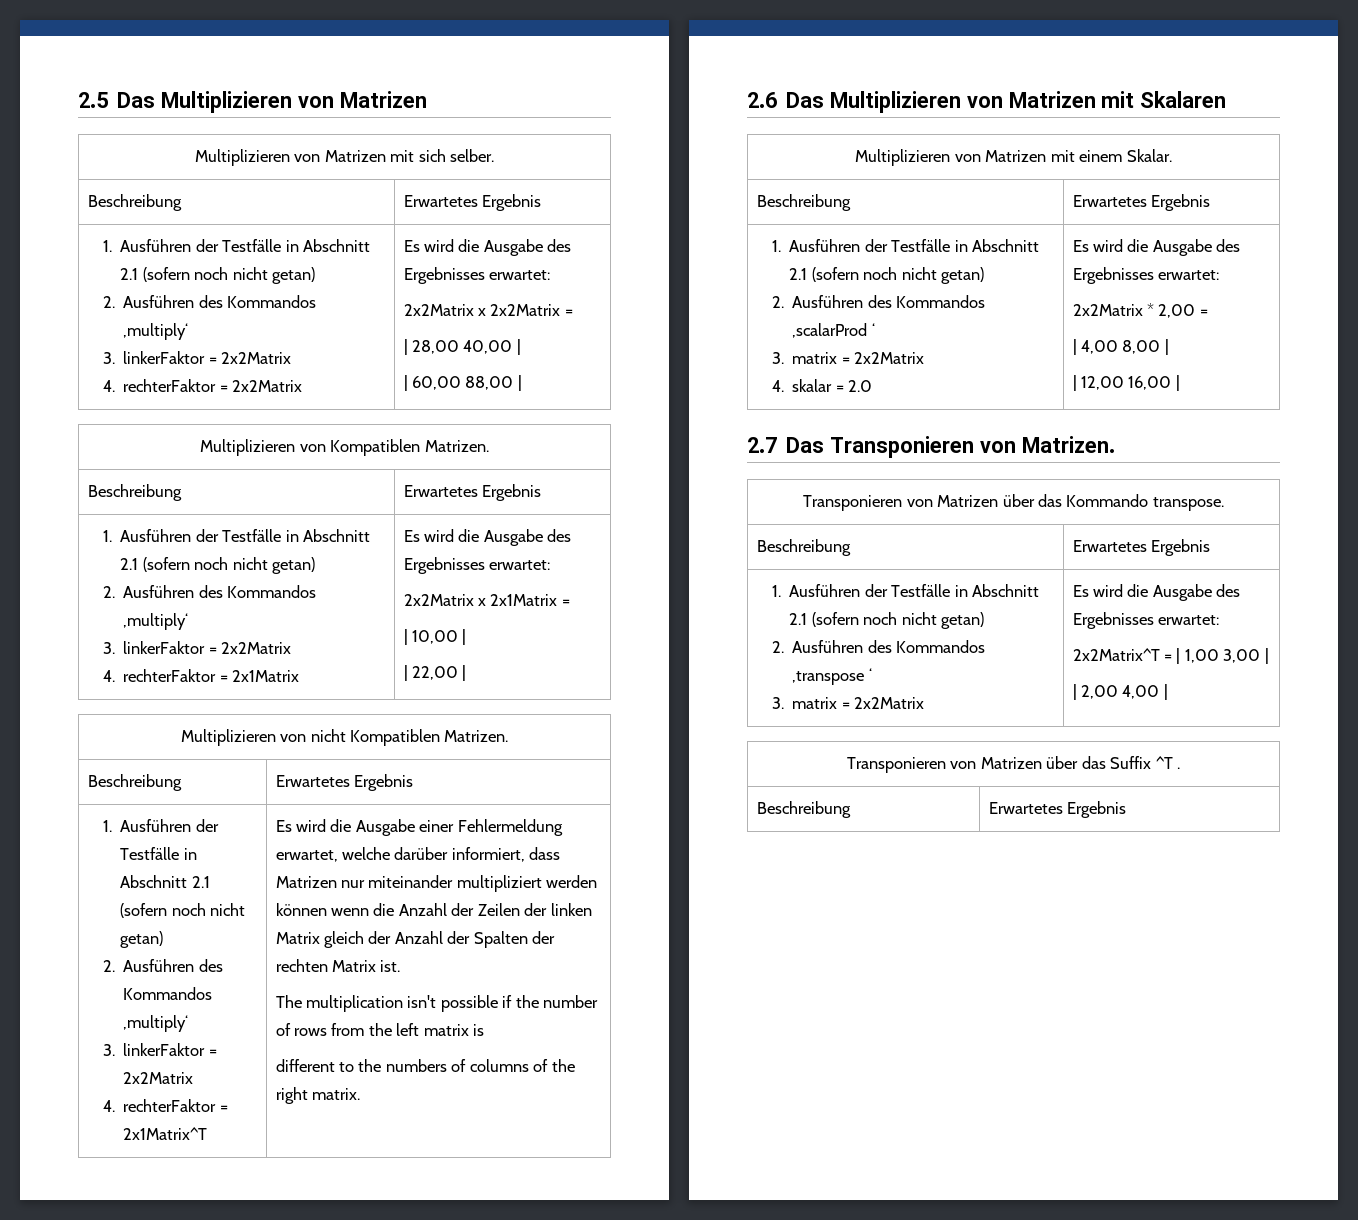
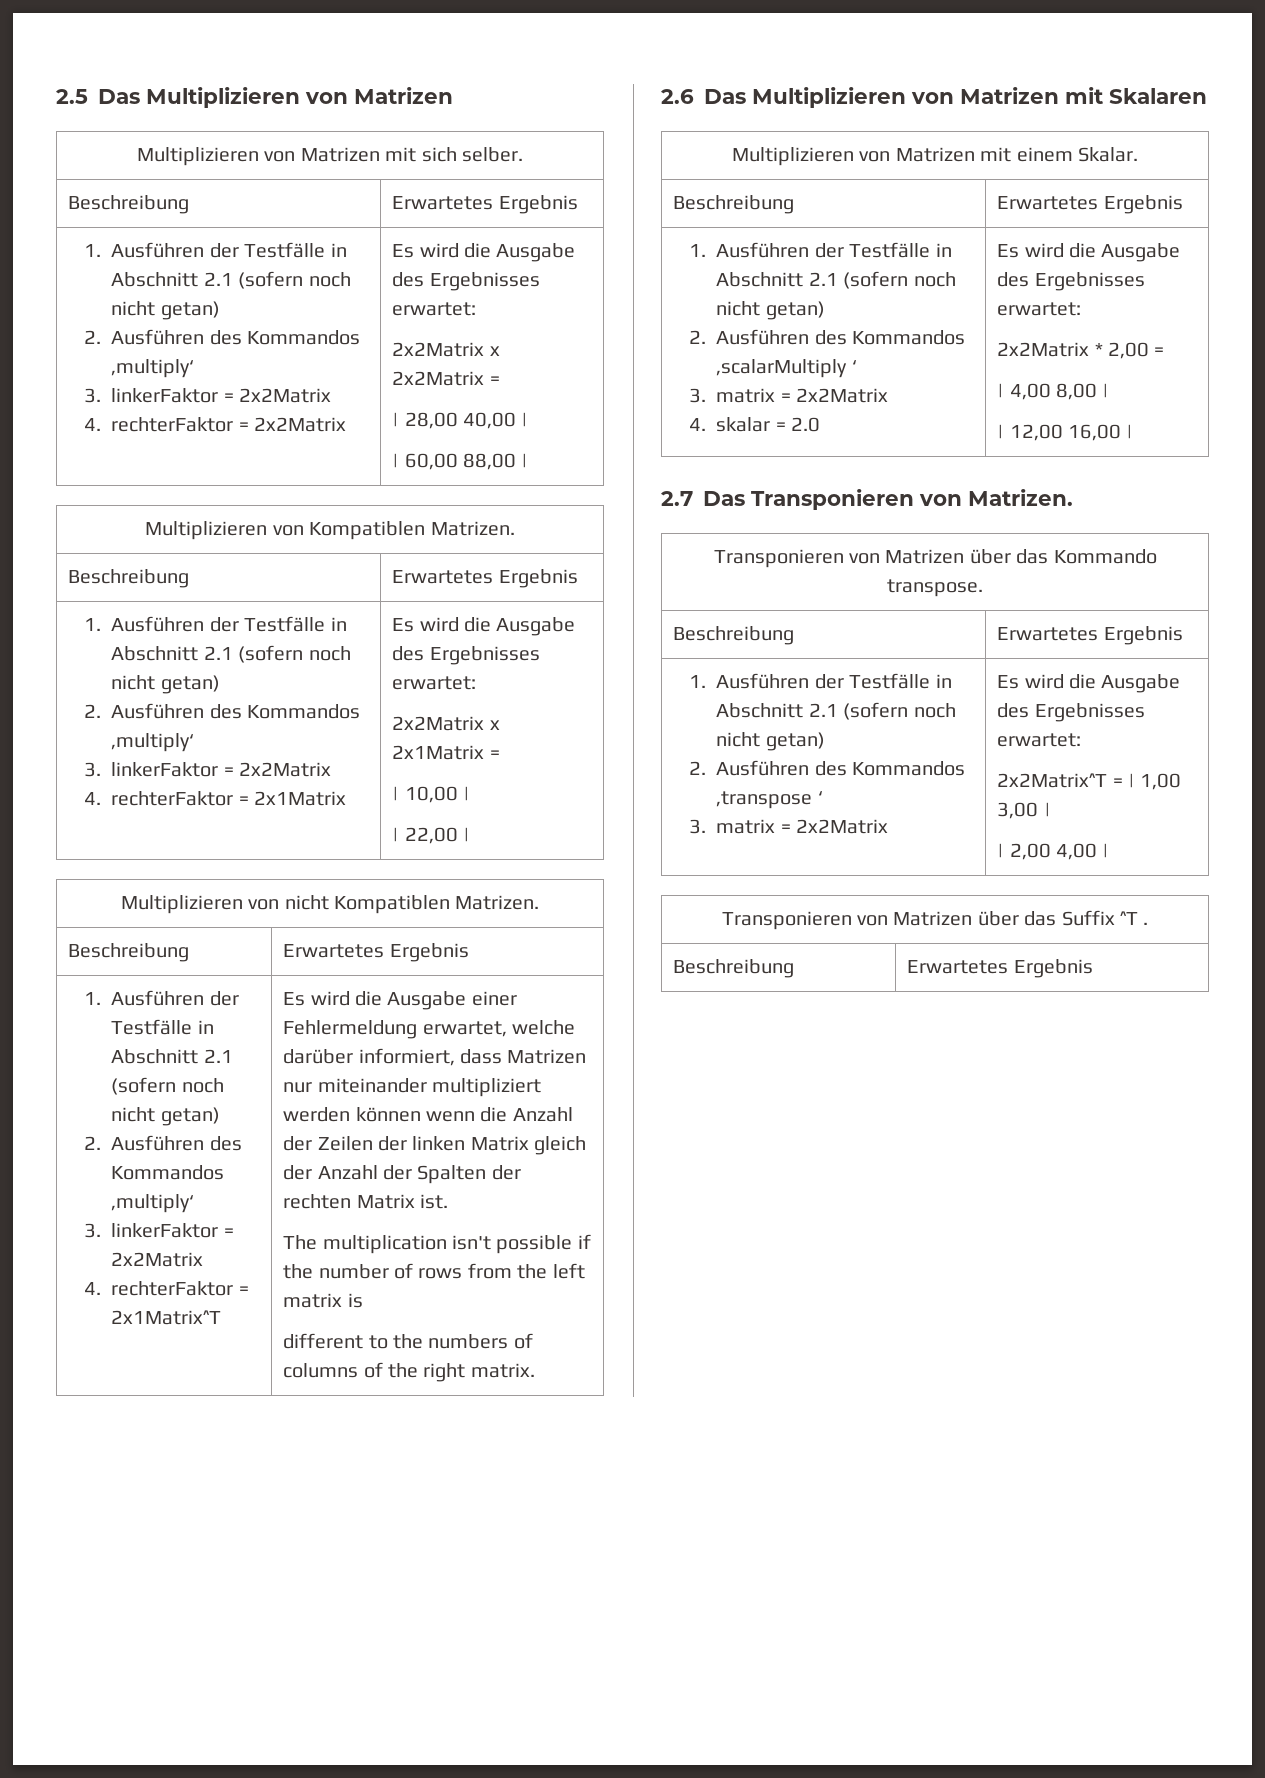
  Multiplizieren von Matrizen mit einem Skalar.
  Beschreibung | Erwartetes Ergebnis
  1. Ausführen der Testfälle in Abschnitt 2.1 (sofern noch nicht getan)
- 2. Ausführen des Kommandos ‚scalarProd ‘
+ 2. Ausführen des Kommandos ‚scalarMultiply ‘

